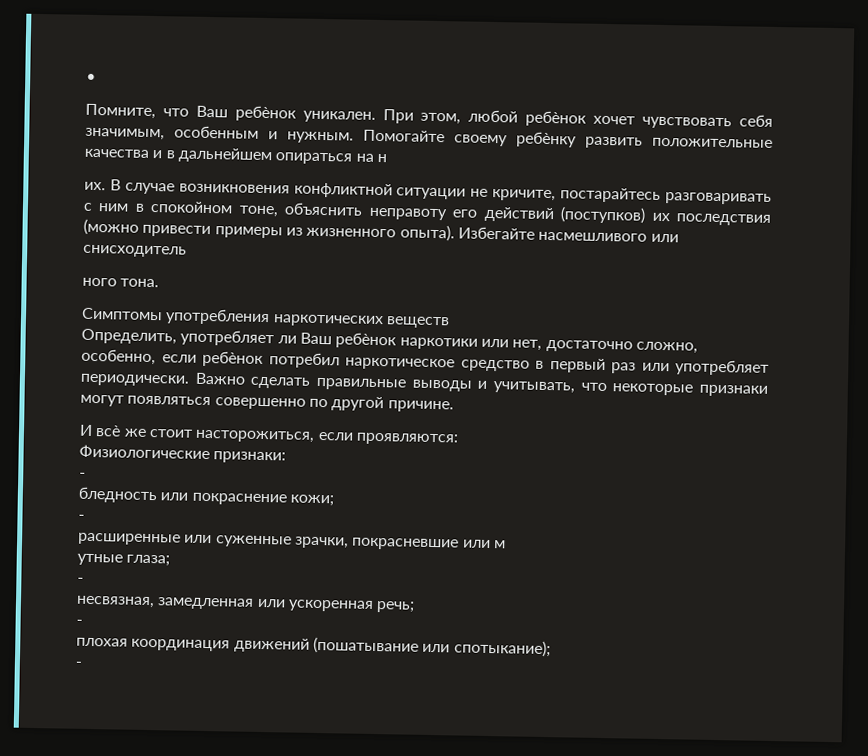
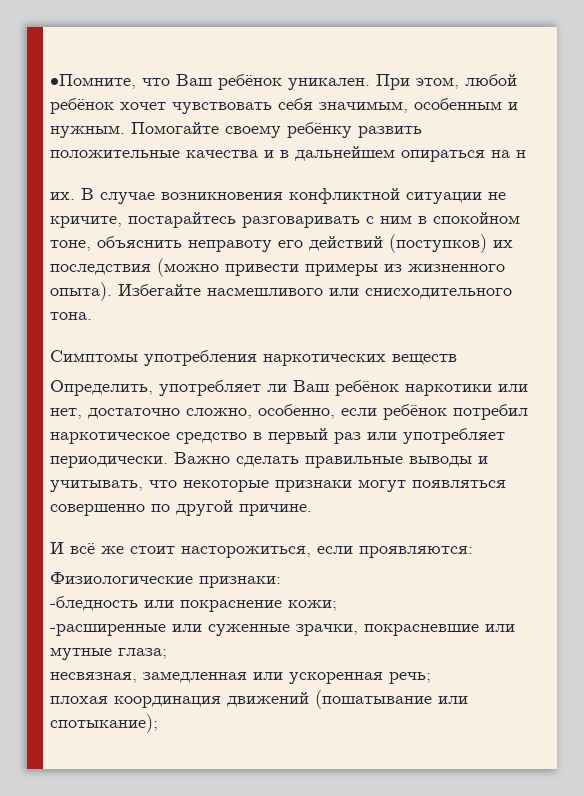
- •
- Помните, что Ваш ребѐнок уникален.
+ •Помните, что Ваш ребёнок уникален.
- При этом, любой ребѐнок хочет чувствовать себя значимым, особенным и нужным.
+ При этом, любой ребёнок хочет чувствовать себя значимым, особенным и нужным.
- Помогайте своему ребѐнку развить положительные качества и в дальнейшем опираться на н
+ Помогайте своему ребёнку развить положительные качества и в дальнейшем опираться на н
- Избегайте насмешливого или снисходитель
- ного тона.
+ Избегайте насмешливого или снисходительного тона.
- Определить, употребляет ли Ваш ребѐнок наркотики или нет, достаточно сложно, особенно, если ребѐнок потребил наркотическое средство в первый раз или употребляет периодически.
+ Определить, употребляет ли Ваш ребёнок наркотики или нет, достаточно сложно, особенно, если ребёнок потребил наркотическое средство в первый раз или употребляет периодически.
- И всѐ же стоит насторожиться, если проявляются:
+ И всё же стоит насторожиться, если проявляются:
  Физиологические признаки:
- -
- бледность или покраснение кожи;
- -
- расширенные или суженные зрачки, покрасневшие или м
- утные глаза;
- -
+ -бледность или покраснение кожи;
+ -расширенные или суженные зрачки, покрасневшие или мутные глаза;
  несвязная, замедленная или ускоренная речь;
- -
  плохая координация движений (пошатывание или спотыкание);
- -

